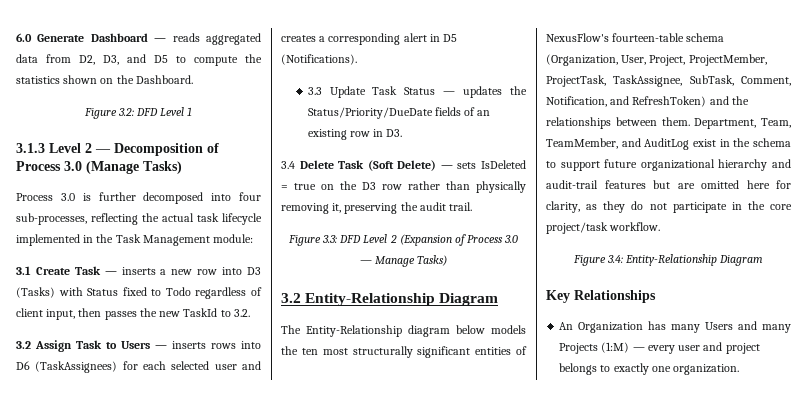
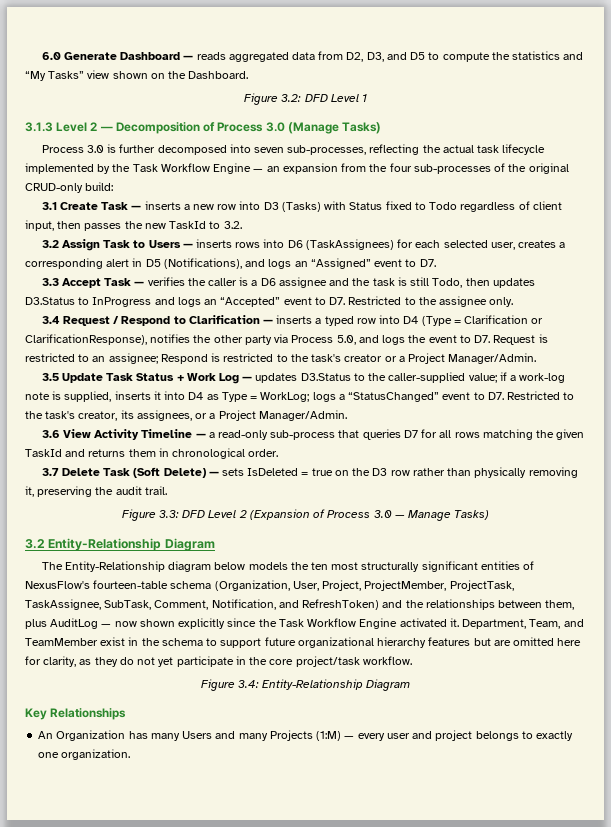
- 6.0 Generate Dashboard — reads aggregated data from D2, D3, and D5 to compute the statistics shown on the Dashboard.
+ 6.0 Generate Dashboard — reads aggregated data from D2, D3, and D5 to compute the statistics and “My Tasks” view shown on the Dashboard.
- Process 3.0 is further decomposed into four sub-processes, reflecting the actual task lifecycle implemented in the Task Management module:
+ Process 3.0 is further decomposed into seven sub-processes, reflecting the actual task lifecycle implemented by the Task Workflow Engine — an expansion from the four sub-processes of the original CRUD-only build:
- 3.2 Assign Task to Users — inserts rows into D6 (TaskAssignees) for each selected user and creates a corresponding alert in D5 (Notifications).
- 3.3 Update Task Status — updates the Status/Priority/DueDate fields of an existing row in D3.
- 3.4 Delete Task (Soft Delete) — sets IsDeleted = true on the D3 row rather than physically removing it, preserving the audit trail.
+ 3.2 Assign Task to Users — inserts rows into D6 (TaskAssignees) for each selected user, creates a corresponding alert in D5 (Notifications), and logs an “Assigned” event to D7.
+ 3.3 Accept Task — verifies the caller is a D6 assignee and the task is still Todo, then updates D3.Status to InProgress and logs an “Accepted” event to D7. Restricted to the assignee only.
+ 3.4 Request / Respond to Clarification — inserts a typed row into D4 (Type = Clarification or ClarificationResponse), notifies the other party via Process 5.0, and logs the event to D7. Request is restricted to an assignee; Respond is restricted to the task's creator or a Project Manager/Admin.
+ 3.5 Update Task Status + Work Log — updates D3.Status to the caller-supplied value; if a work-log note is supplied, inserts it into D4 as Type = WorkLog; logs a “StatusChanged” event to D7. Restricted to the task's creator, its assignees, or a Project Manager/Admin.
+ 3.6 View Activity Timeline — a read-only sub-process that queries D7 for all rows matching the given TaskId and returns them in chronological order.
+ 3.7 Delete Task (Soft Delete) — sets IsDeleted = true on the D3 row rather than physically removing it, preserving the audit trail.
- The Entity-Relationship diagram below models the ten most structurally significant entities of NexusFlow's fourteen-table schema (Organization, User, Project, ProjectMember, ProjectTask, TaskAssignee, SubTask, Comment, Notification, and RefreshToken) and the relationships between them. Department, Team, TeamMember, and AuditLog exist in the schema to support future organizational hierarchy and audit-trail features but are omitted here for clarity, as they do not participate in the core project/task workflow.
+ The Entity-Relationship diagram below models the ten most structurally significant entities of NexusFlow's fourteen-table schema (Organization, User, Project, ProjectMember, ProjectTask, TaskAssignee, SubTask, Comment, Notification, and RefreshToken) and the relationships between them, plus AuditLog — now shown explicitly since the Task Workflow Engine activated it. Department, Team, and TeamMember exist in the schema to support future organizational hierarchy features but are omitted here for clarity, as they do not yet participate in the core project/task workflow.

